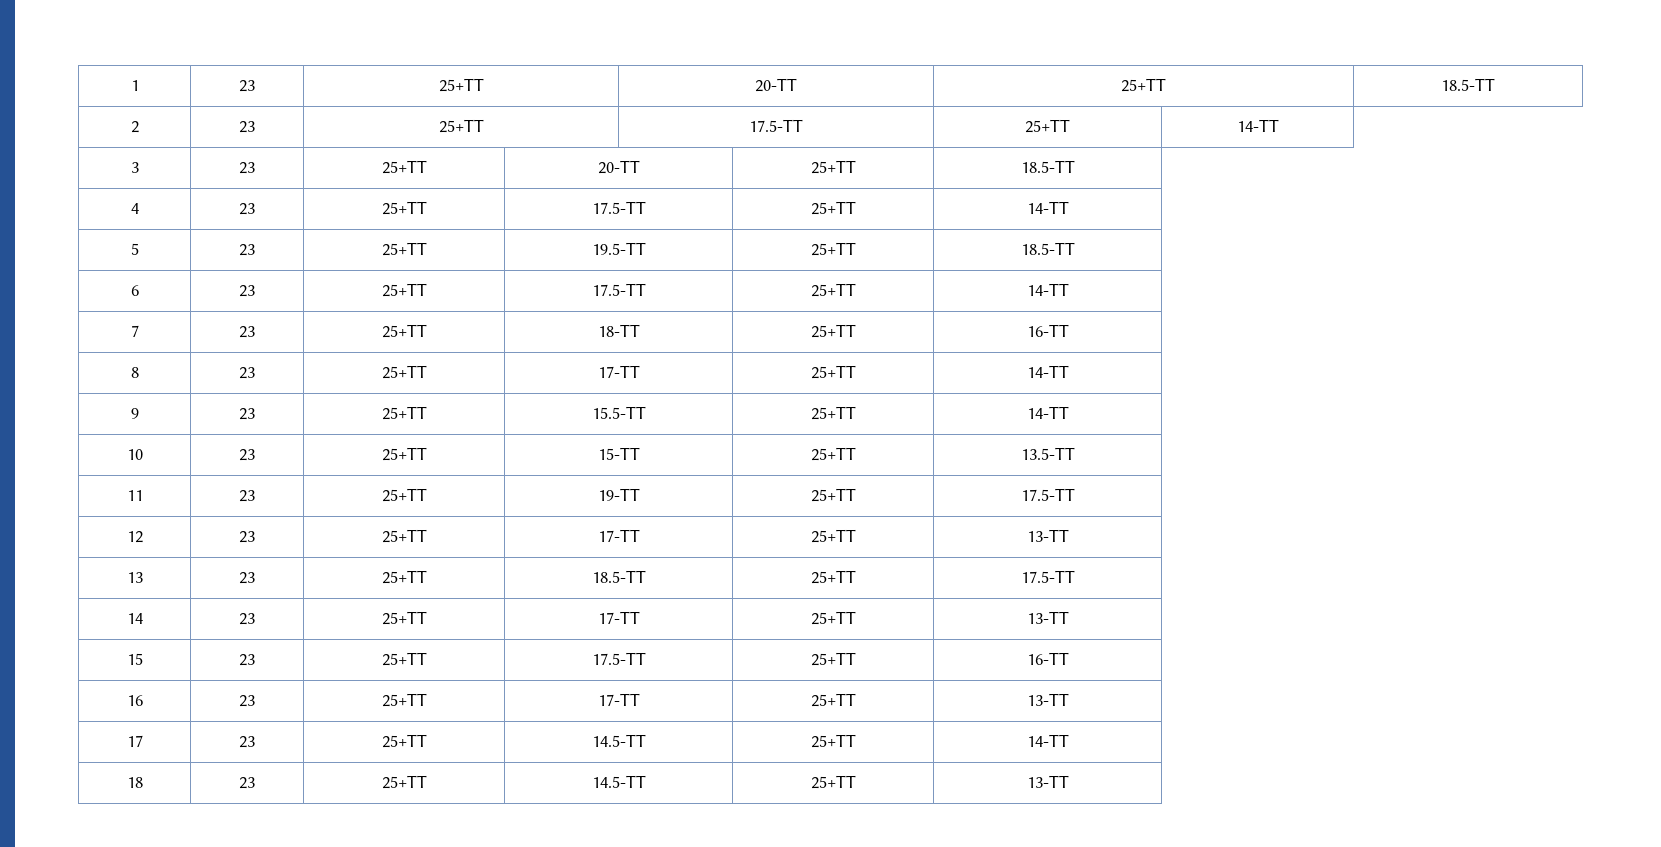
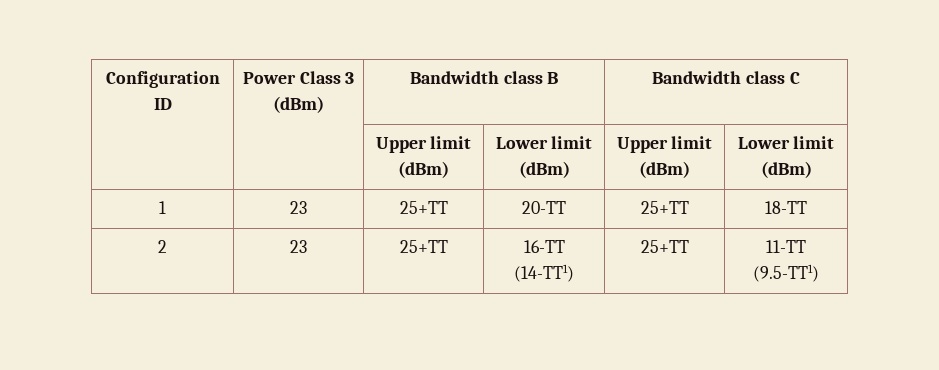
+ Configuration ID | Power Class 3 (dBm) | Bandwidth class B | Bandwidth class C
+ | | Upper limit (dBm) | Lower limit (dBm) | Upper limit (dBm) | Lower limit (dBm)
- 1 | 23 | 25+TT | 20-TT | 25+TT | 18.5-TT
+ 1 | 23 | 25+TT | 20-TT | 25+TT | 18-TT
- 2 | 23 | 25+TT | 17.5-TT | 25+TT | 14-TT
- 3 | 23 | 25+TT | 20-TT | 25+TT | 18.5-TT
- 4 | 23 | 25+TT | 17.5-TT | 25+TT | 14-TT
- 5 | 23 | 25+TT | 19.5-TT | 25+TT | 18.5-TT
- 6 | 23 | 25+TT | 17.5-TT | 25+TT | 14-TT
- 7 | 23 | 25+TT | 18-TT | 25+TT | 16-TT
- 8 | 23 | 25+TT | 17-TT | 25+TT | 14-TT
- 9 | 23 | 25+TT | 15.5-TT | 25+TT | 14-TT
- 10 | 23 | 25+TT | 15-TT | 25+TT | 13.5-TT
- 11 | 23 | 25+TT | 19-TT | 25+TT | 17.5-TT
- 12 | 23 | 25+TT | 17-TT | 25+TT | 13-TT
- 13 | 23 | 25+TT | 18.5-TT | 25+TT | 17.5-TT
- 14 | 23 | 25+TT | 17-TT | 25+TT | 13-TT
- 15 | 23 | 25+TT | 17.5-TT | 25+TT | 16-TT
- 16 | 23 | 25+TT | 17-TT | 25+TT | 13-TT
- 17 | 23 | 25+TT | 14.5-TT | 25+TT | 14-TT
- 18 | 23 | 25+TT | 14.5-TT | 25+TT | 13-TT
+ 2 | 23 | 25+TT | 16-TT (14-TT1) | 25+TT | 11-TT (9.5-TT1)

